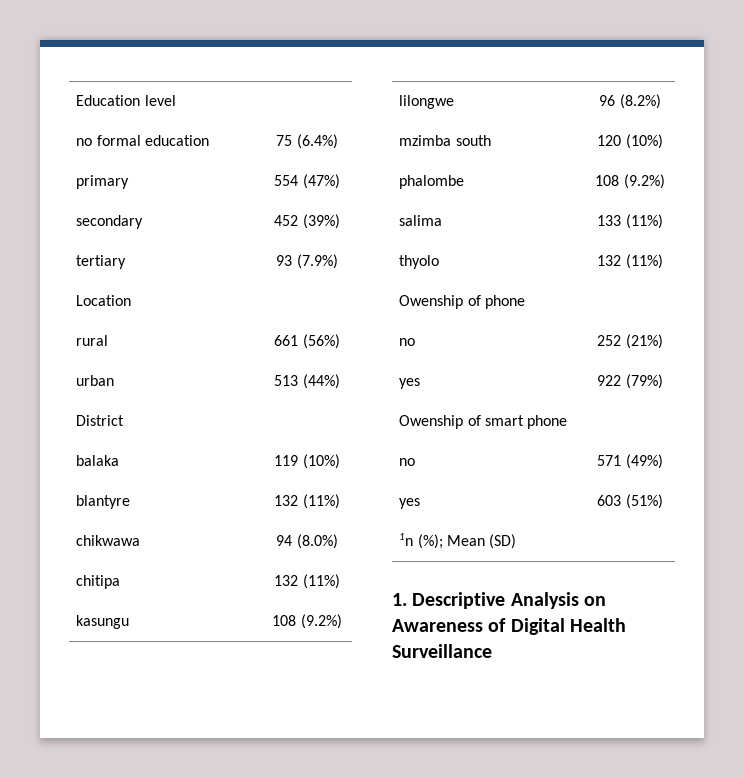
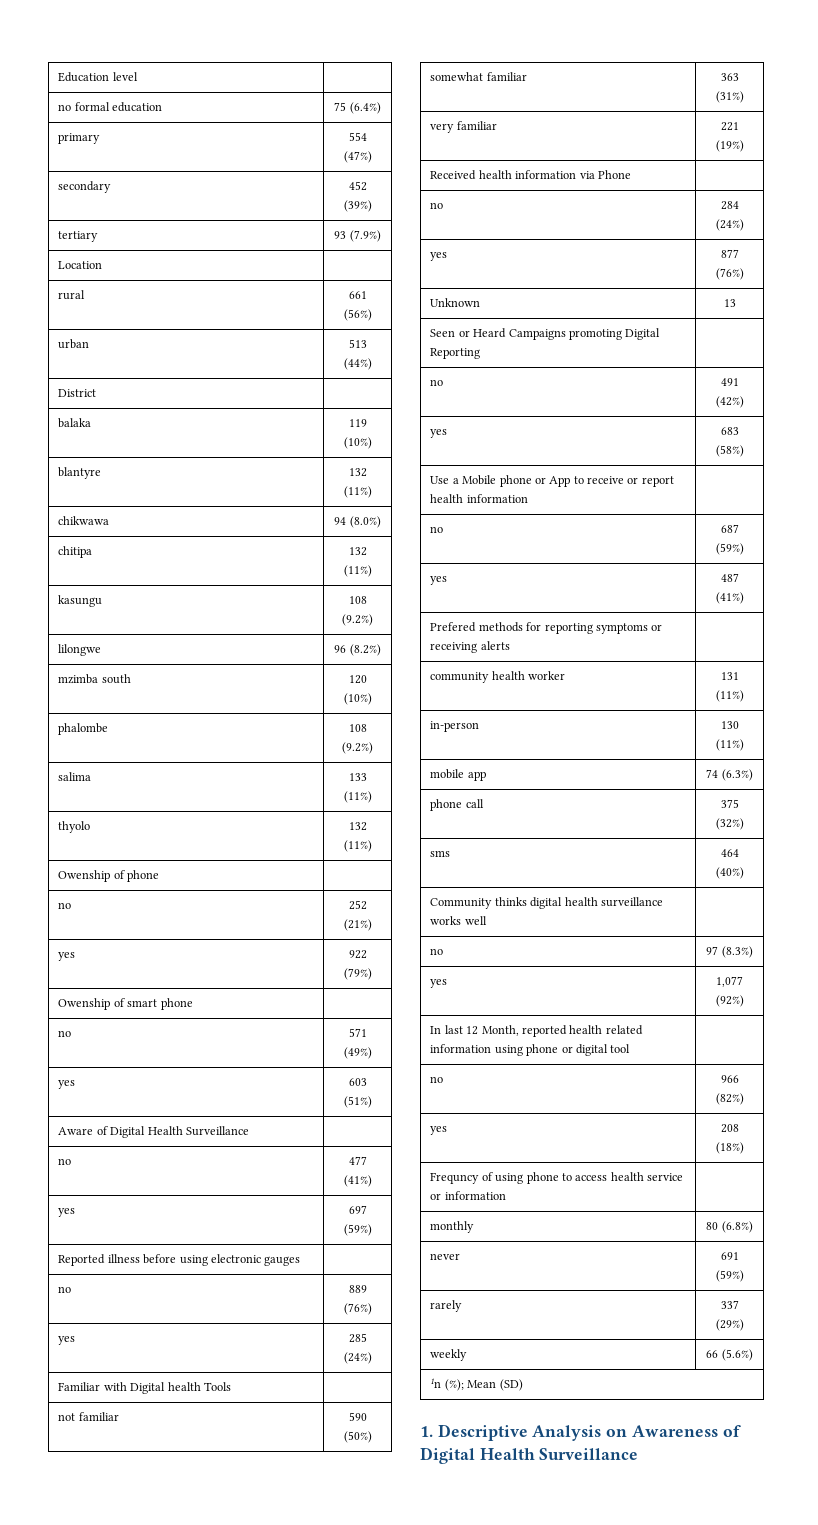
+ Aware of Digital Health Surveillance |
+ no | 477 (41%)
+ yes | 697 (59%)
+ Reported illness before using electronic gauges |
+ no | 889 (76%)
+ yes | 285 (24%)
+ Familiar with Digital health Tools |
+ not familiar | 590 (50%)
+ somewhat familiar | 363 (31%)
+ very familiar | 221 (19%)
+ Received health information via Phone |
+ no | 284 (24%)
+ yes | 877 (76%)
+ Unknown | 13
+ Seen or Heard Campaigns promoting Digital Reporting |
+ no | 491 (42%)
+ yes | 683 (58%)
+ Use a Mobile phone or App to receive or report health information |
+ no | 687 (59%)
+ yes | 487 (41%)
+ Prefered methods for reporting symptoms or receiving alerts |
+ community health worker | 131 (11%)
+ in-person | 130 (11%)
+ mobile app | 74 (6.3%)
+ phone call | 375 (32%)
+ sms | 464 (40%)
+ Community thinks digital health surveillance works well |
+ no | 97 (8.3%)
+ yes | 1,077 (92%)
+ In last 12 Month, reported health related information using phone or digital tool |
+ no | 966 (82%)
+ yes | 208 (18%)
+ Frequncy of using phone to access health service or information |
+ monthly | 80 (6.8%)
+ never | 691 (59%)
+ rarely | 337 (29%)
+ weekly | 66 (5.6%)

